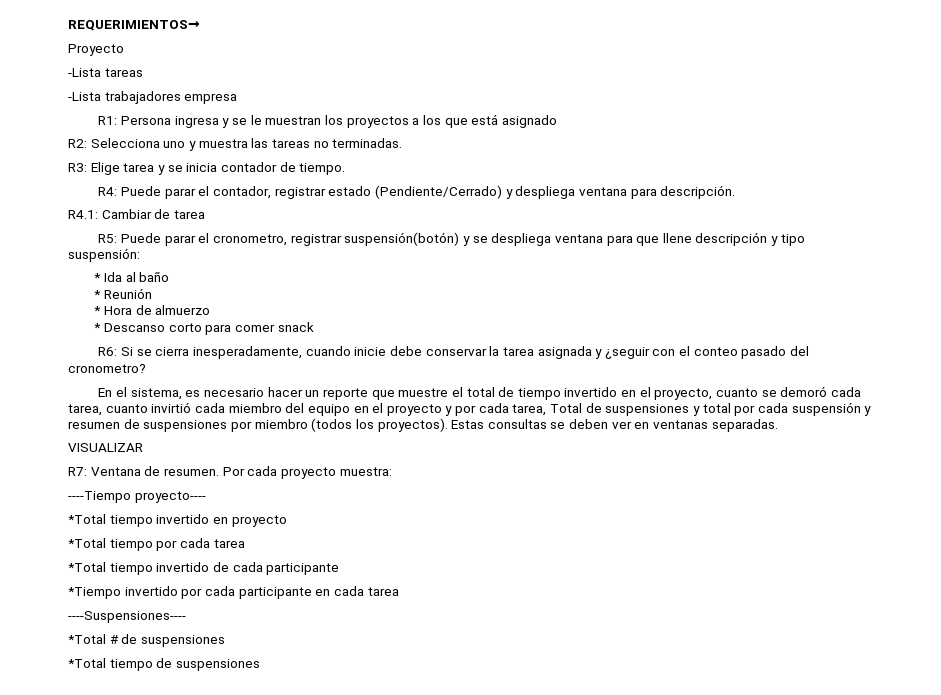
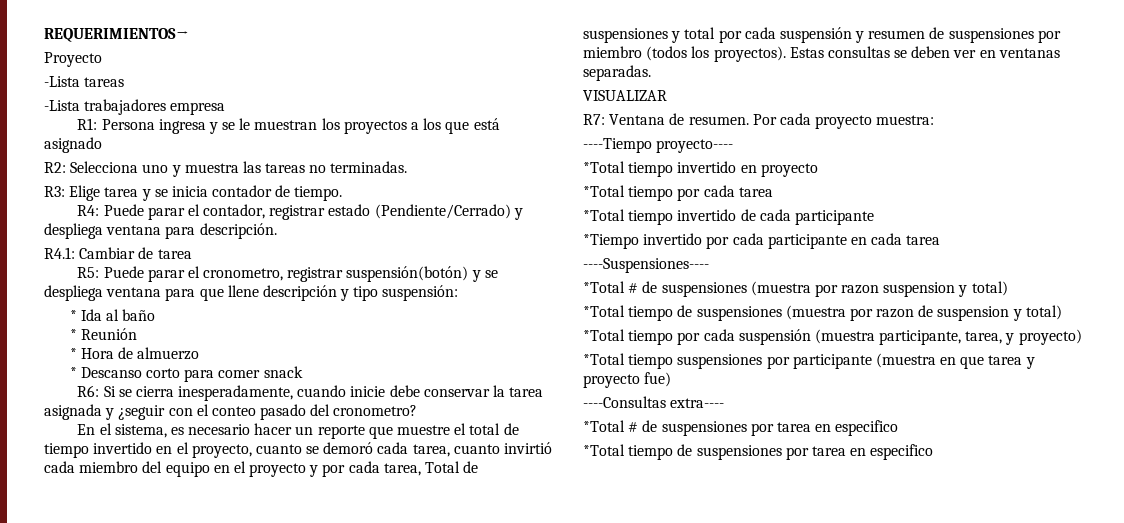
- *Total # de suspensiones
- *Total tiempo de suspensiones
+ *Total # de suspensiones (muestra por razon suspension y total)
+ *Total tiempo de suspensiones (muestra por razon de suspension y total)
+ *Total tiempo por cada suspensión (muestra participante, tarea, y proyecto)
+ *Total tiempo suspensiones por participante (muestra en que tarea y proyecto fue)
+ ----Consultas extra----
+ *Total # de suspensiones por tarea en especifico
+ *Total tiempo de suspensiones por tarea en especifico

